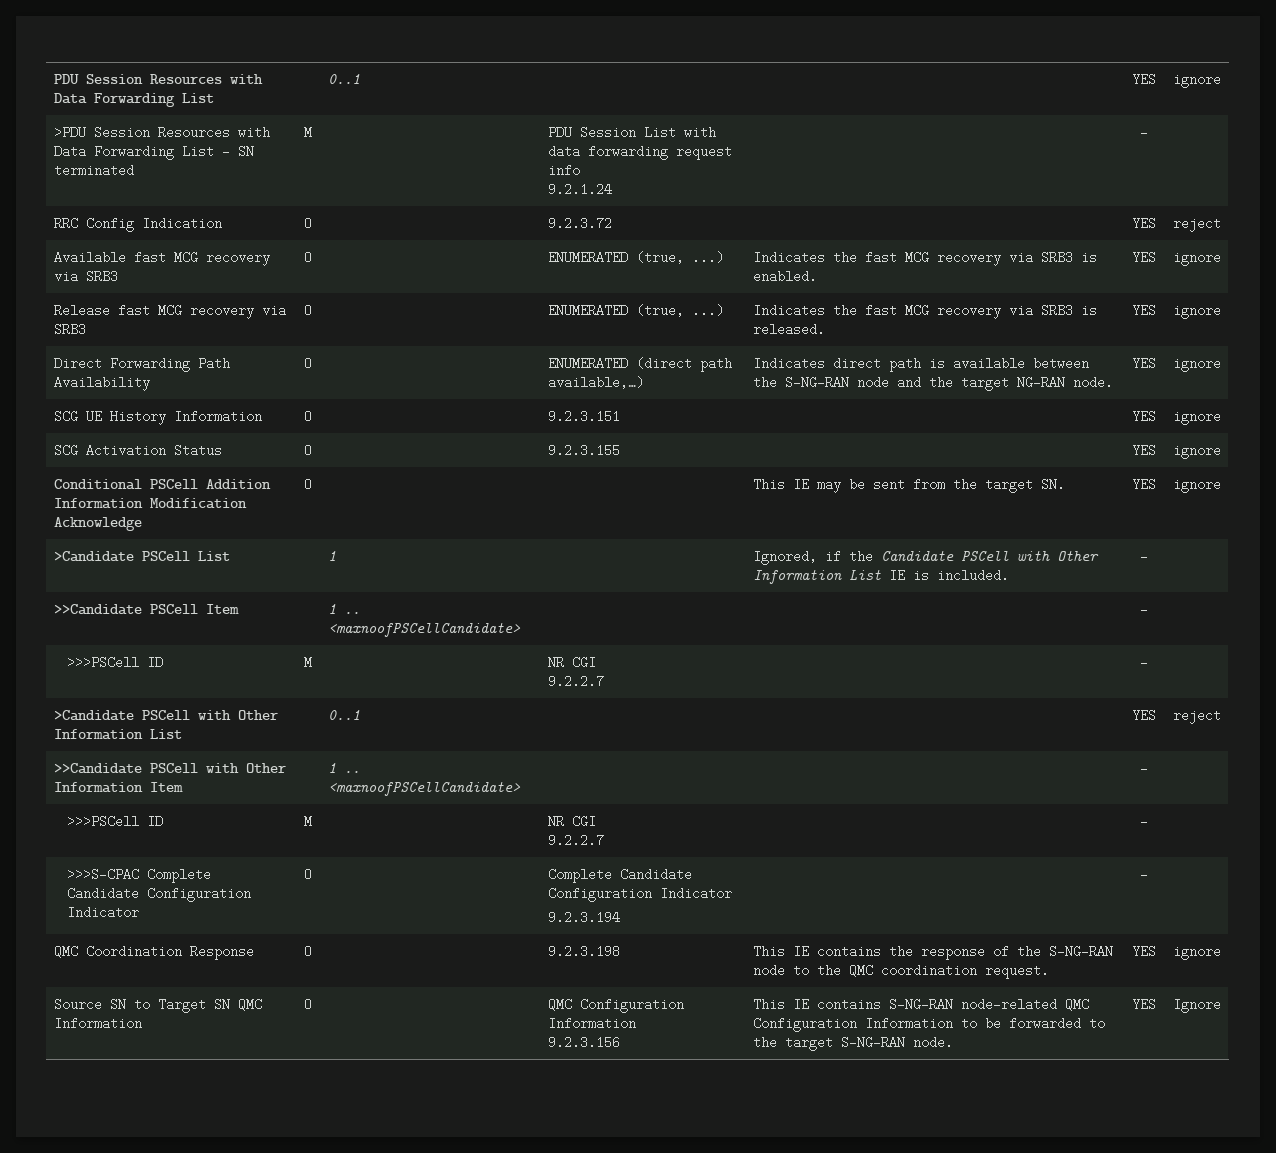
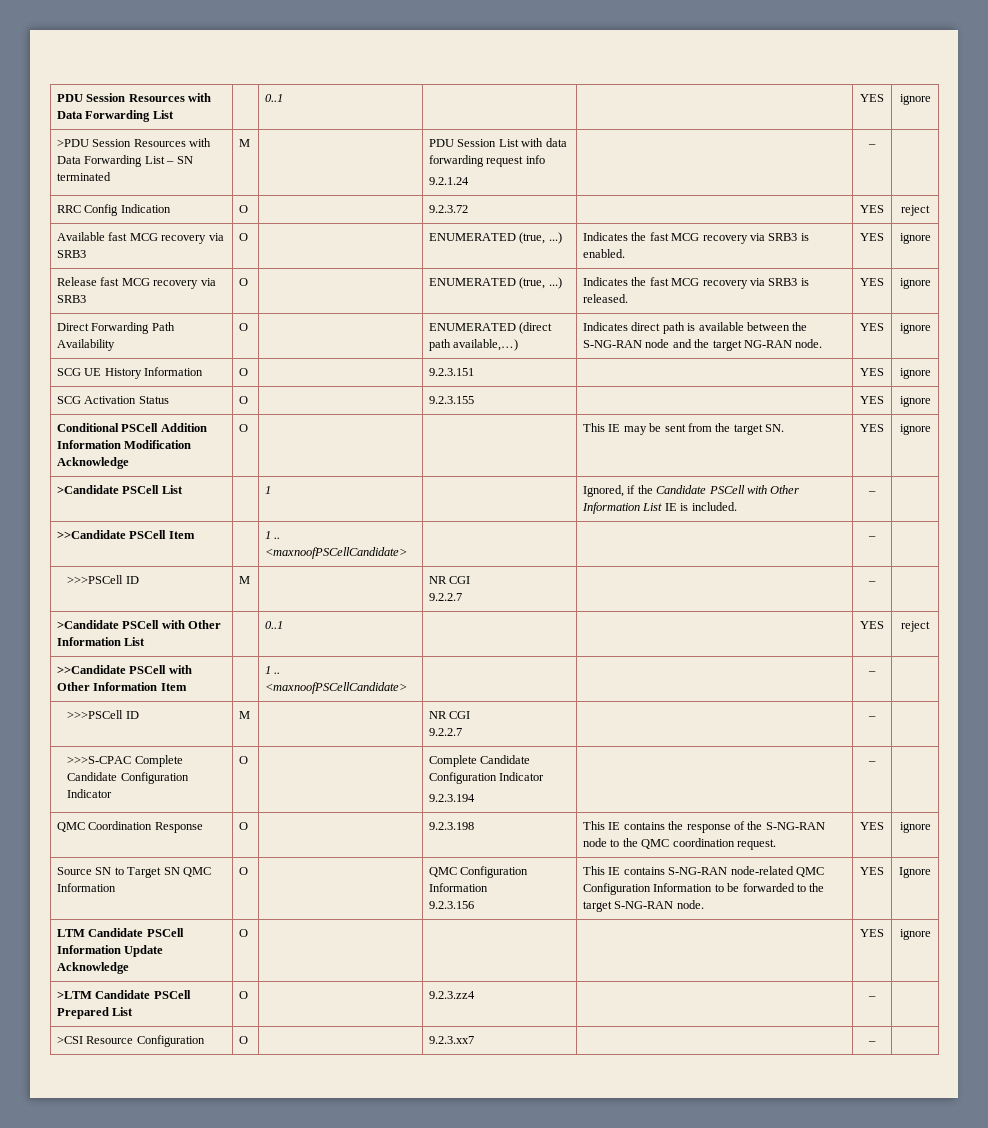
+ LTM Candidate PSCell Information Update Acknowledge | O | | | | YES | ignore
+ >LTM Candidate PSCell Prepared List | O | | 9.2.3.zz4 | | – |
+ >CSI Resource Configuration | O | | 9.2.3.xx7 | | – |

